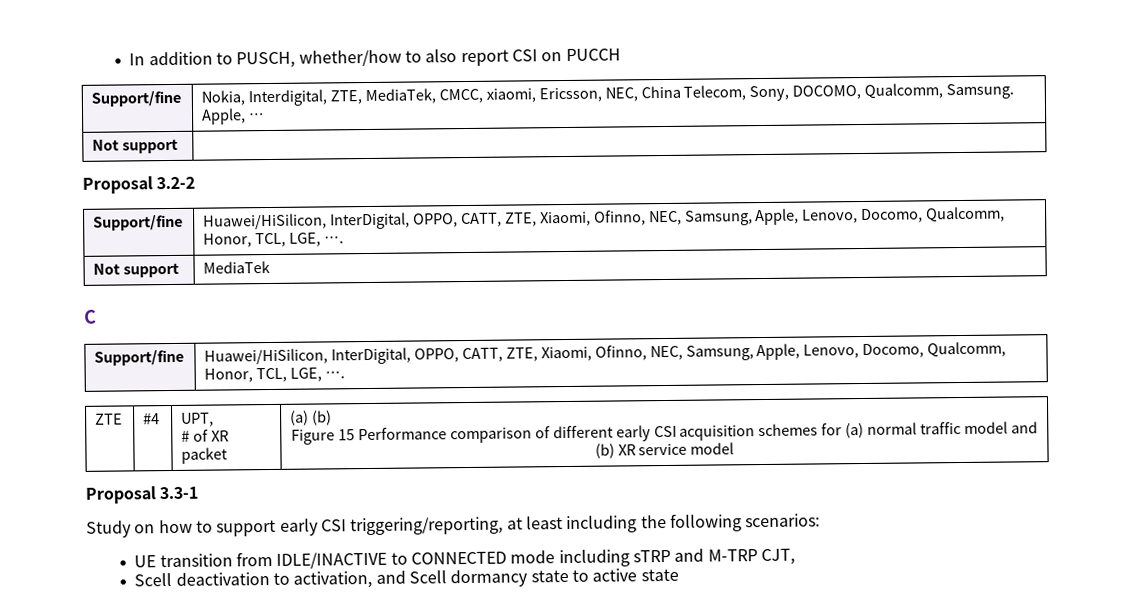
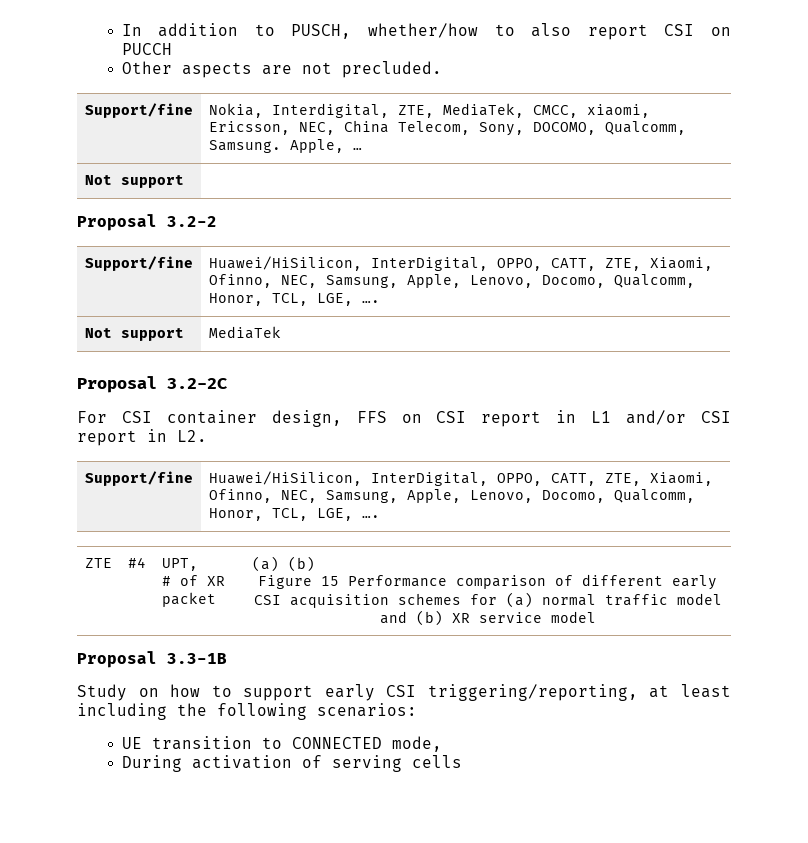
+ Other aspects are not precluded.
- C
+ Proposal 3.2-2C
+ For CSI container design, FFS on CSI report in L1 and/or CSI report in L2.
- Proposal 3.3-1
+ Proposal 3.3-1B
- UE transition from IDLE/INACTIVE to CONNECTED mode including sTRP and M-TRP CJT,
- Scell deactivation to activation, and Scell dormancy state to active state
+ UE transition to CONNECTED mode,
+ During activation of serving cells

